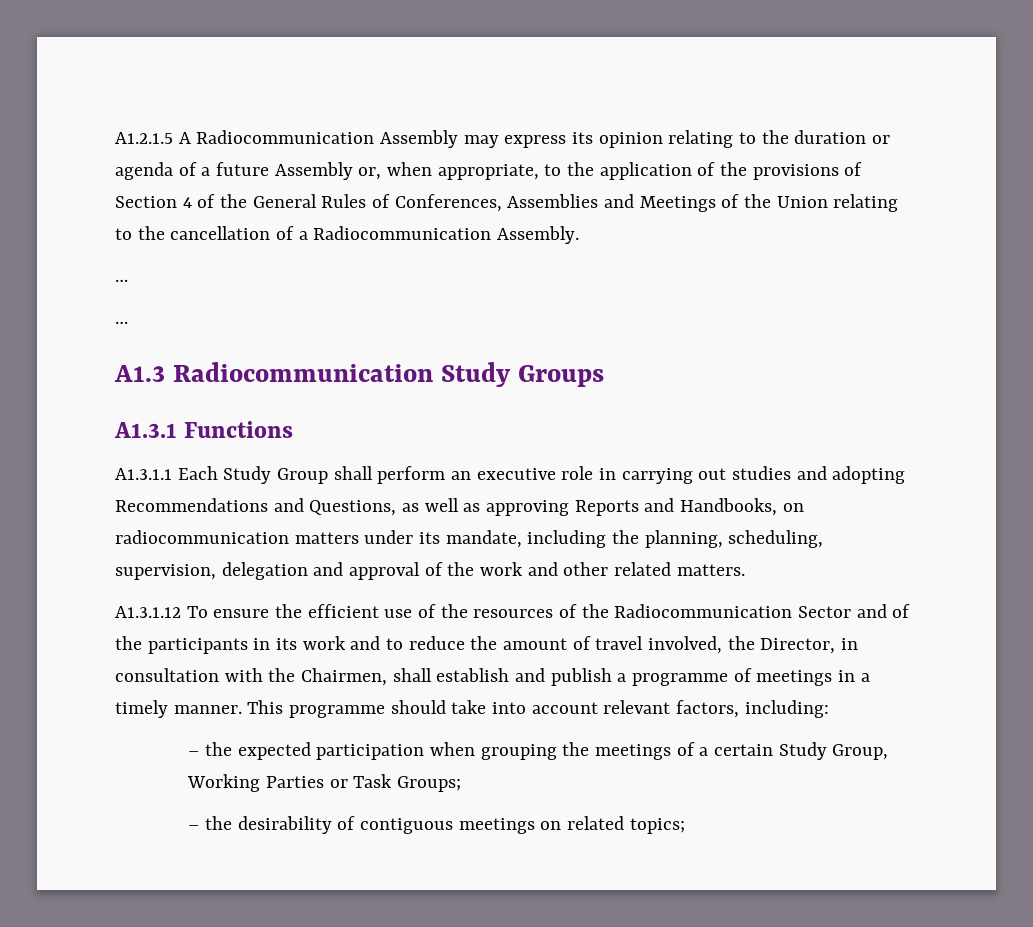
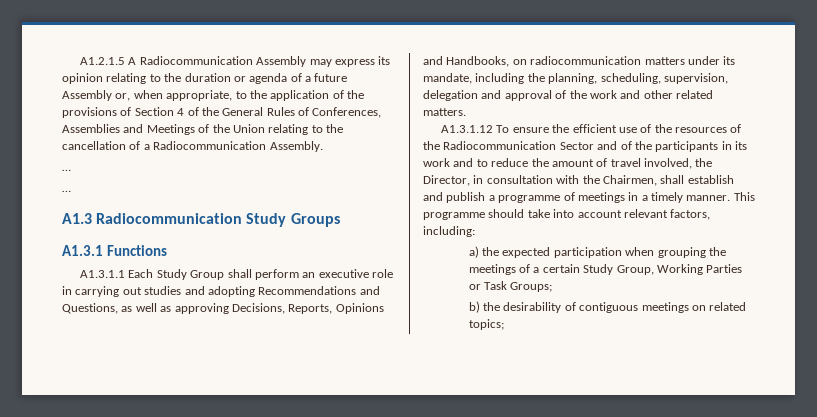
- A1.3.1.1 Each Study Group shall perform an executive role in carrying out studies and adopting Recommendations and Questions, as well as approving Reports and Handbooks, on radiocommunication matters under its mandate, including the planning, scheduling, supervision, delegation and approval of the work and other related matters.
+ A1.3.1.1 Each Study Group shall perform an executive role in carrying out studies and adopting Recommendations and Questions, as well as approving Decisions, Reports, Opinions and Handbooks, on radiocommunication matters under its mandate, including the planning, scheduling, supervision, delegation and approval of the work and other related matters.
- – the expected participation when grouping the meetings of a certain Study Group, Working Parties or Task Groups;
+ a) the expected participation when grouping the meetings of a certain Study Group, Working Parties or Task Groups;
- – the desirability of contiguous meetings on related topics;
+ b) the desirability of contiguous meetings on related topics;

